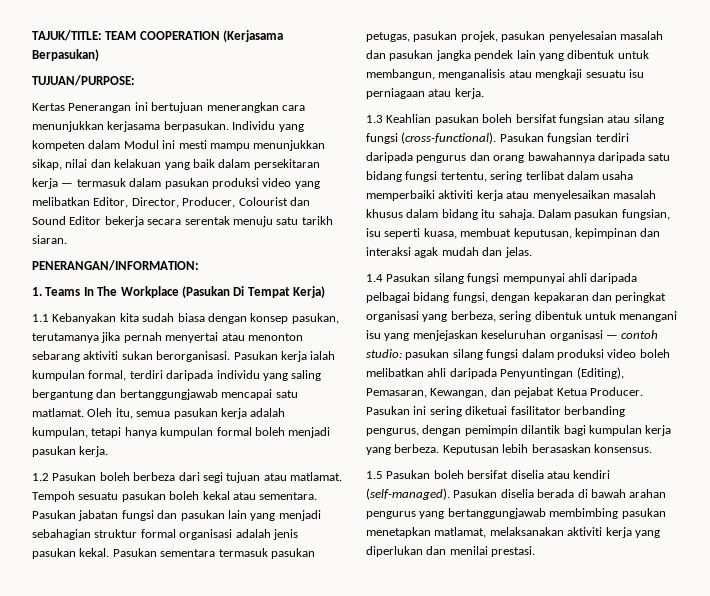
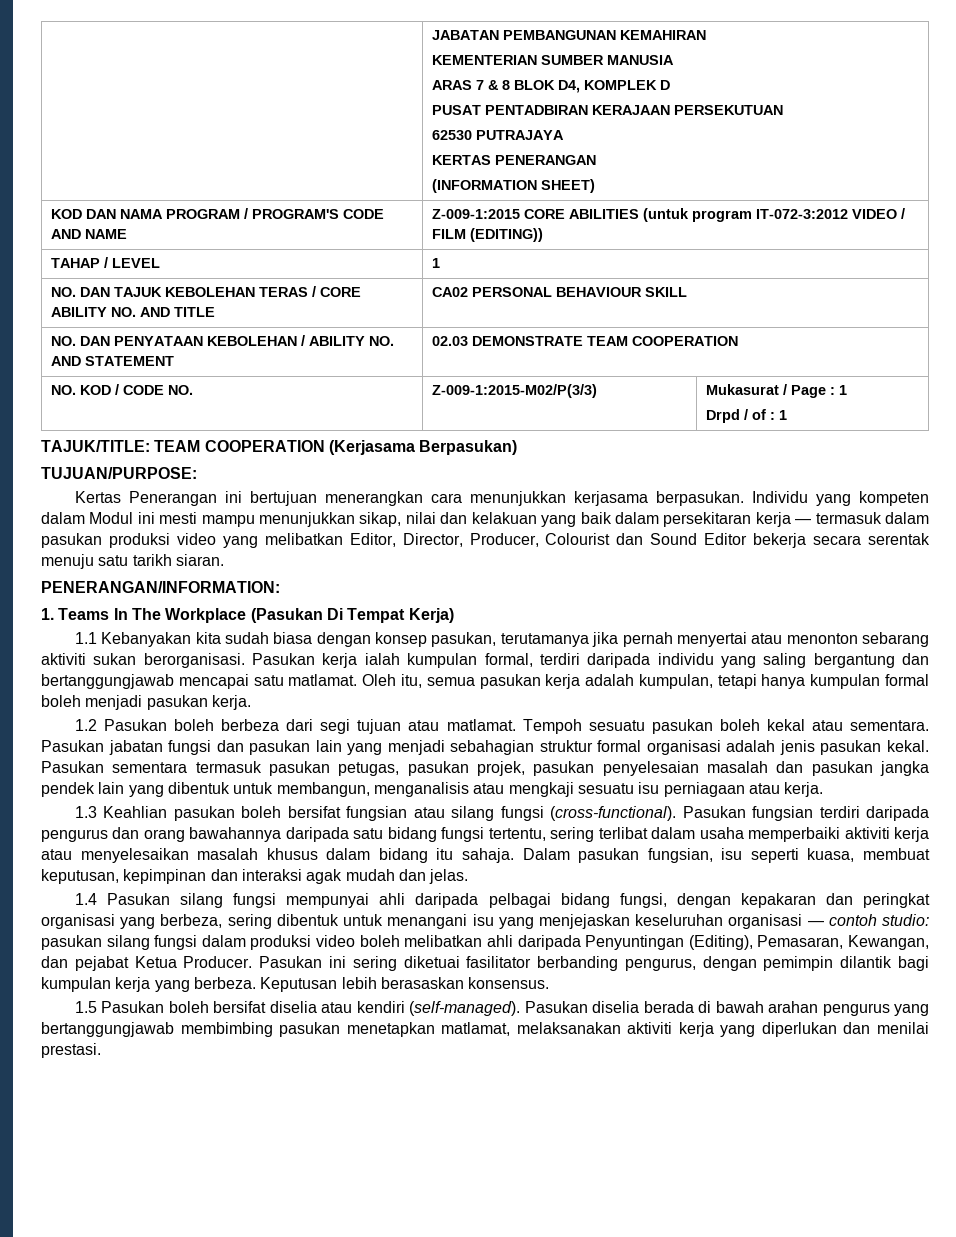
+ | JABATAN PEMBANGUNAN KEMAHIRAN
+ KEMENTERIAN SUMBER MANUSIA
+ ARAS 7 & 8 BLOK D4, KOMPLEK D
+ PUSAT PENTADBIRAN KERAJAAN PERSEKUTUAN
+ 62530 PUTRAJAYA
+ KERTAS PENERANGAN
+ (INFORMATION SHEET)
+ KOD DAN NAMA PROGRAM / PROGRAM'S CODE AND NAME | Z-009-1:2015 CORE ABILITIES (untuk program IT-072-3:2012 VIDEO / FILM (EDITING))
+ TAHAP / LEVEL | 1
+ NO. DAN TAJUK KEBOLEHAN TERAS / CORE ABILITY NO. AND TITLE | CA02 PERSONAL BEHAVIOUR SKILL
+ NO. DAN PENYATAAN KEBOLEHAN / ABILITY NO. AND STATEMENT | 02.03 DEMONSTRATE TEAM COOPERATION
+ NO. KOD / CODE NO. | Z-009-1:2015-M02/P(3/3) | Mukasurat / Page : 1
+ Drpd / of : 1

